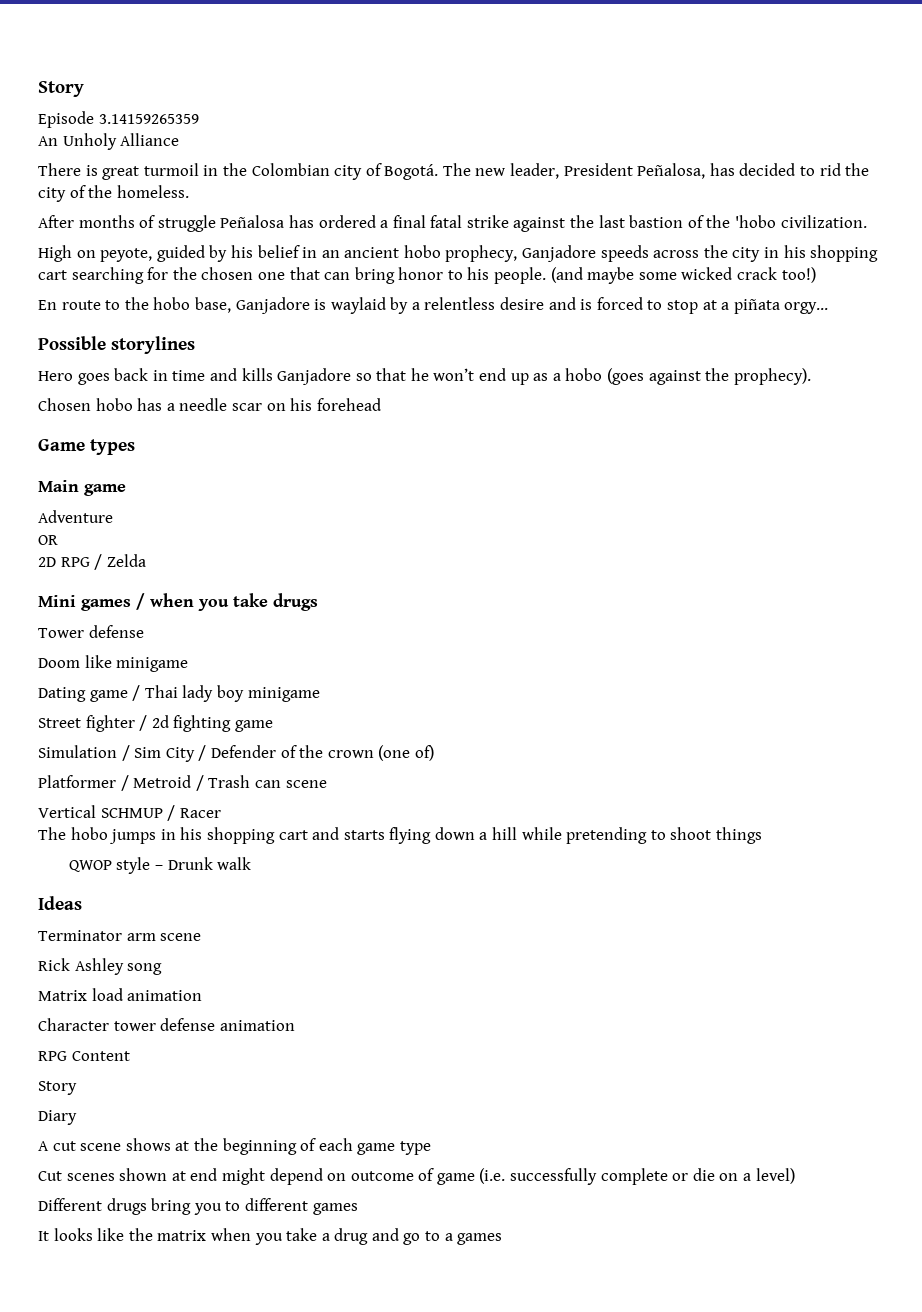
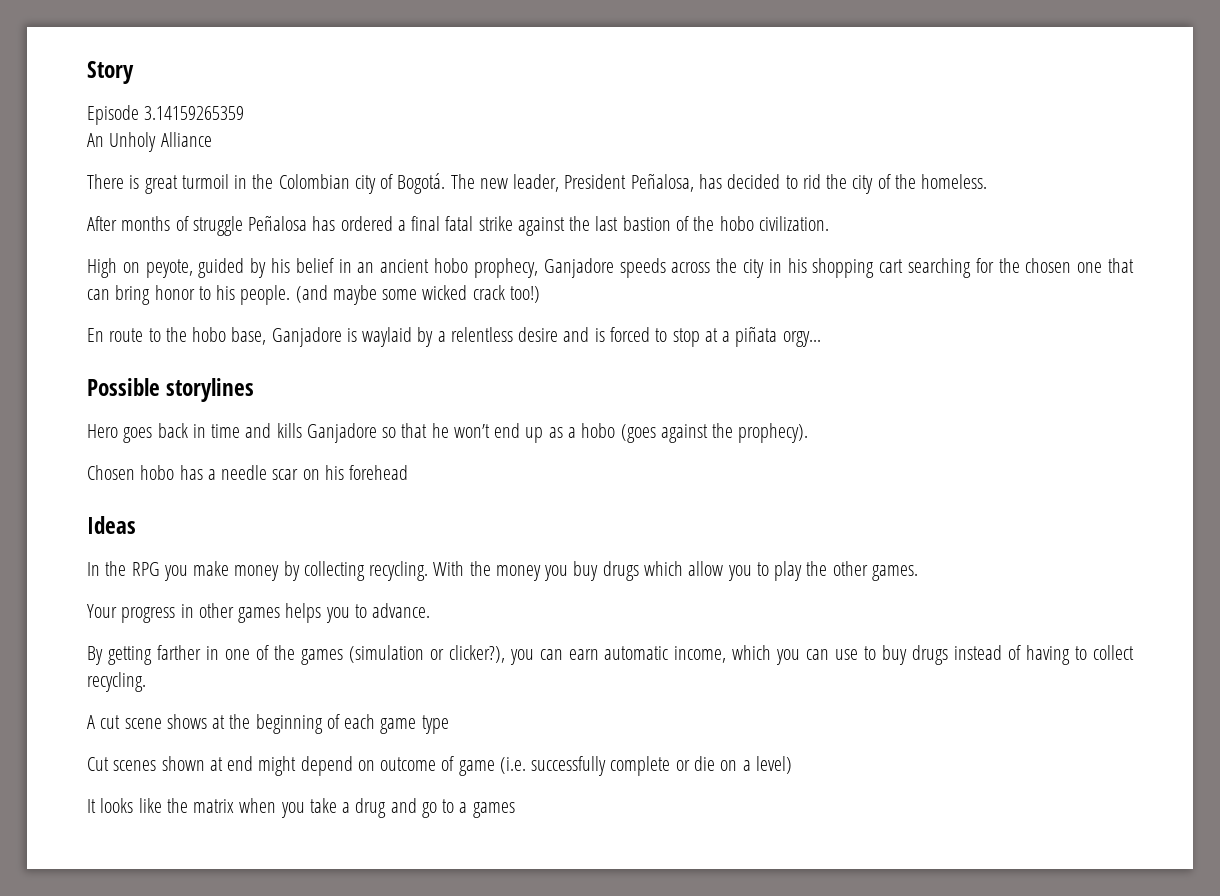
- After months of struggle Peñalosa has ordered a final fatal strike against the last bastion of the 'hobo civilization.
+ After months of struggle Peñalosa has ordered a final fatal strike against the last bastion of the hobo civilization.
- Game types
- Main game
- Adventure
- OR
- 2D RPG / Zelda
- Mini games / when you take drugs
- Tower defense
- Doom like minigame
- Dating game / Thai lady boy minigame
- Street fighter / 2d fighting game
- Simulation / Sim City / Defender of the crown (one of)
- Platformer / Metroid / Trash can scene
- Vertical SCHMUP / Racer
- The hobo jumps in his shopping cart and starts flying down a hill while pretending to shoot things
- QWOP style – Drunk walk
  Ideas
- Terminator arm scene
- Rick Ashley song
- Matrix load animation
- Character tower defense animation
- RPG Content
- Story
- Diary
+ In the RPG you make money by collecting recycling. With the money you buy drugs which allow you to play the other games.
+ Your progress in other games helps you to advance.
+ By getting farther in one of the games (simulation or clicker?), you can earn automatic income, which you can use to buy drugs instead of having to collect recycling.
- Different drugs bring you to different games

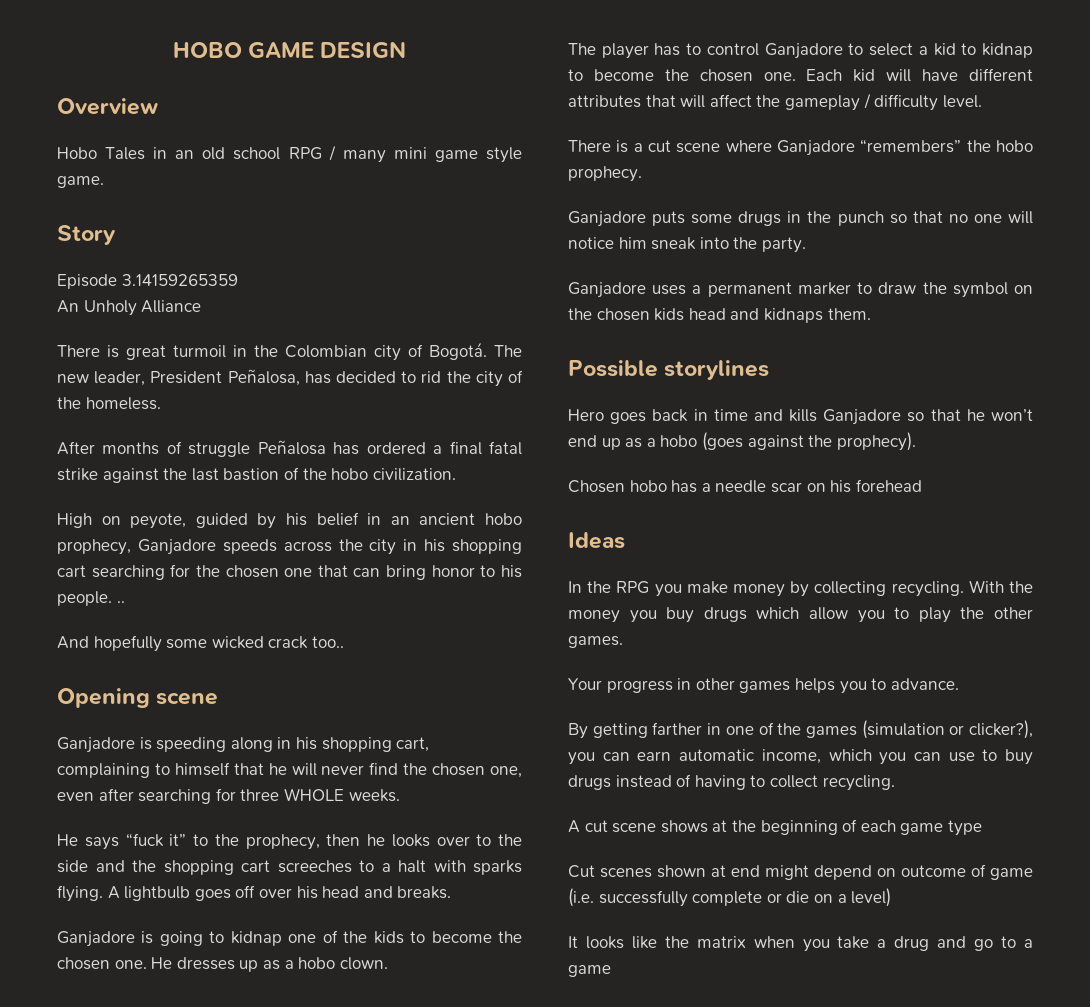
+ HOBO GAME DESIGN
+ Overview
+ Hobo Tales in an old school RPG / many mini game style game.
- High on peyote, guided by his belief in an ancient hobo prophecy, Ganjadore speeds across the city in his shopping cart searching for the chosen one that can bring honor to his people. (and maybe some wicked crack too!)
- En route to the hobo base, Ganjadore is waylaid by a relentless desire and is forced to stop at a piñata orgy...
+ High on peyote, guided by his belief in an ancient hobo prophecy, Ganjadore speeds across the city in his shopping cart searching for the chosen one that can bring honor to his people. ..
+ And hopefully some wicked crack too..
+ Opening scene
+ Ganjadore is speeding along in his shopping cart, complaining to himself that he will never find the chosen one, even after searching for three WHOLE weeks.
+ He says “fuck it” to the prophecy, then he looks over to the side and the shopping cart screeches to a halt with sparks flying. A lightbulb goes off over his head and breaks.
+ Ganjadore is going to kidnap one of the kids to become the chosen one. He dresses up as a hobo clown.
+ The player has to control Ganjadore to select a kid to kidnap to become the chosen one. Each kid will have different attributes that will affect the gameplay / difficulty level.
+ There is a cut scene where Ganjadore “remembers” the hobo prophecy.
+ Ganjadore puts some drugs in the punch so that no one will notice him sneak into the party.
+ Ganjadore uses a permanent marker to draw the symbol on the chosen kids head and kidnaps them.
- It looks like the matrix when you take a drug and go to a games
+ It looks like the matrix when you take a drug and go to a game

